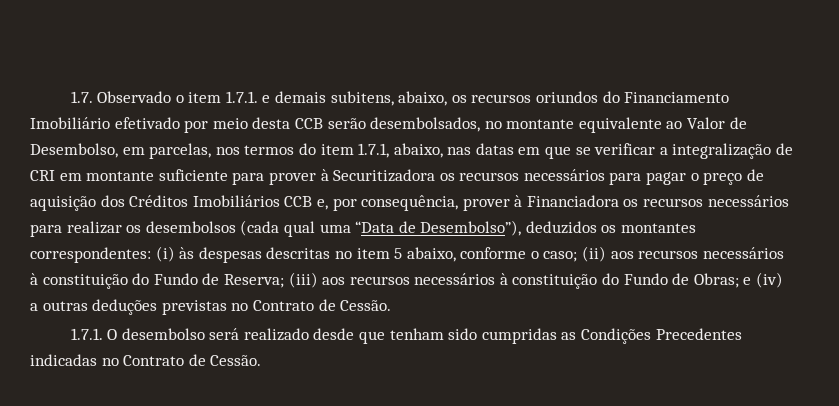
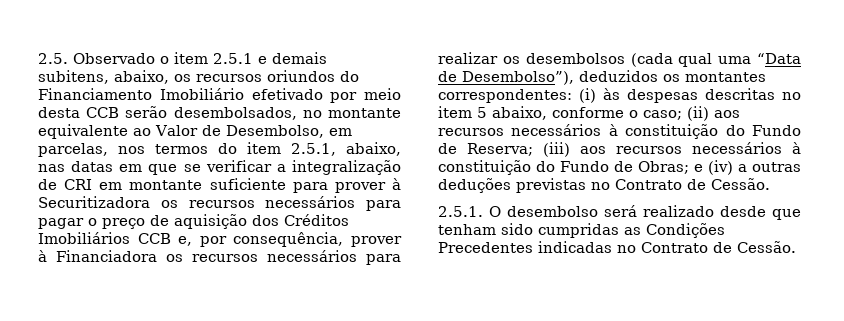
- 1.7. Observado o item 1.7.1. e demais subitens, abaixo, os recursos oriundos do Financiamento Imobiliário efetivado por meio desta CCB serão desembolsados, no montante equivalente ao Valor de Desembolso, em parcelas, nos termos do item 1.7.1, abaixo, nas datas em que se verificar a integralização de CRI em montante suficiente para prover à Securitizadora os recursos necessários para pagar o preço de aquisição dos Créditos Imobiliários CCB e, por consequência, prover à Financiadora os recursos necessários para realizar os desembolsos (cada qual uma “Data de Desembolso”), deduzidos os montantes correspondentes:
+ 2.5. Observado o item 2.5.1 e demais subitens, abaixo, os recursos oriundos do Financiamento Imobiliário efetivado por meio desta CCB serão desembolsados, no montante equivalente ao Valor de Desembolso, em parcelas, nos termos do item 2.5.1, abaixo, nas datas em que se verificar a integralização de CRI em montante suficiente para prover à Securitizadora os recursos necessários para pagar o preço de aquisição dos Créditos Imobiliários CCB e, por consequência, prover à Financiadora os recursos necessários para realizar os desembolsos (cada qual uma “Data de Desembolso”), deduzidos os montantes correspondentes:
- 1.7.1. O desembolso será realizado desde que tenham sido cumpridas as Condições Precedentes indicadas no Contrato de Cessão.
+ 2.5.1. O desembolso será realizado desde que tenham sido cumpridas as Condições Precedentes indicadas no Contrato de Cessão.

